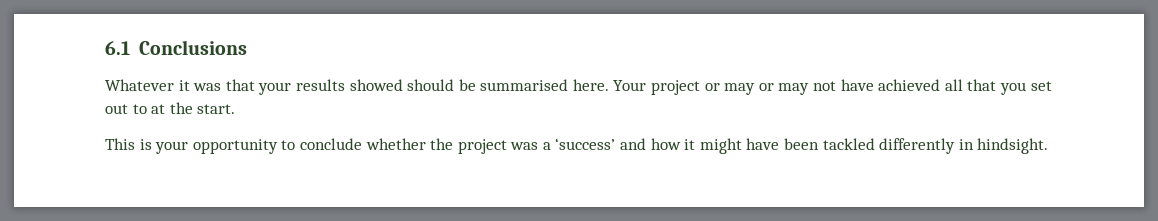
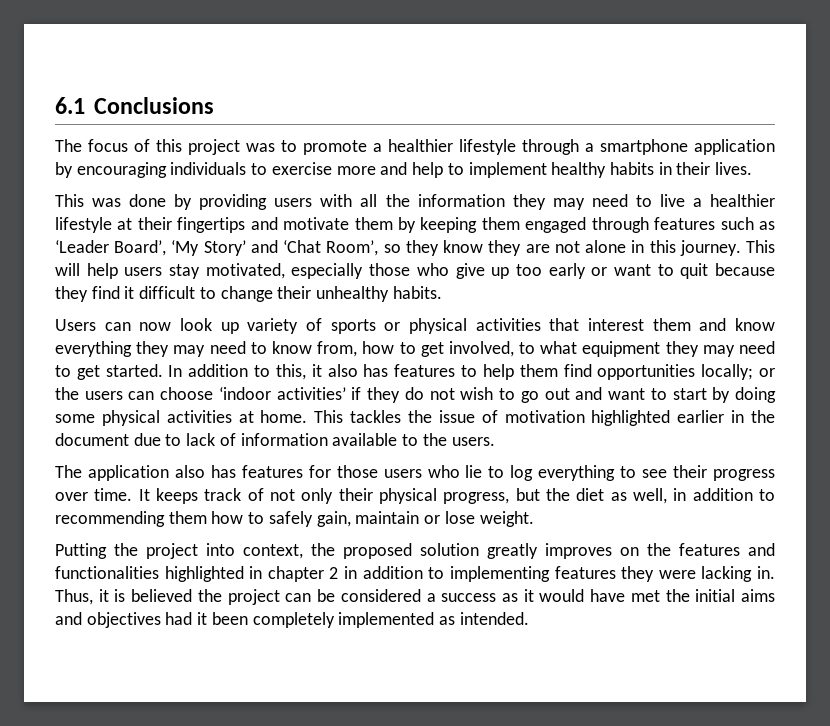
- Whatever it was that your results showed should be summarised here. Your project or may or may not have achieved all that you set out to at the start.
- This is your opportunity to conclude whether the project was a ‘success’ and how it might have been tackled differently in hindsight.
+ The focus of this project was to promote a healthier lifestyle through a smartphone application by encouraging individuals to exercise more and help to implement healthy habits in their lives.
+ This was done by providing users with all the information they may need to live a healthier lifestyle at their fingertips and motivate them by keeping them engaged through features such as ‘Leader Board’, ‘My Story’ and ‘Chat Room’, so they know they are not alone in this journey. This will help users stay motivated, especially those who give up too early or want to quit because they find it difficult to change their unhealthy habits.
+ Users can now look up variety of sports or physical activities that interest them and know everything they may need to know from, how to get involved, to what equipment they may need to get started. In addition to this, it also has features to help them find opportunities locally; or the users can choose ‘indoor activities’ if they do not wish to go out and want to start by doing some physical activities at home. This tackles the issue of motivation highlighted earlier in the document due to lack of information available to the users.
+ The application also has features for those users who lie to log everything to see their progress over time. It keeps track of not only their physical progress, but the diet as well, in addition to recommending them how to safely gain, maintain or lose weight.
+ Putting the project into context, the proposed solution greatly improves on the features and functionalities highlighted in chapter 2 in addition to implementing features they were lacking in. Thus, it is believed the project can be considered a success as it would have met the initial aims and objectives had it been completely implemented as intended.

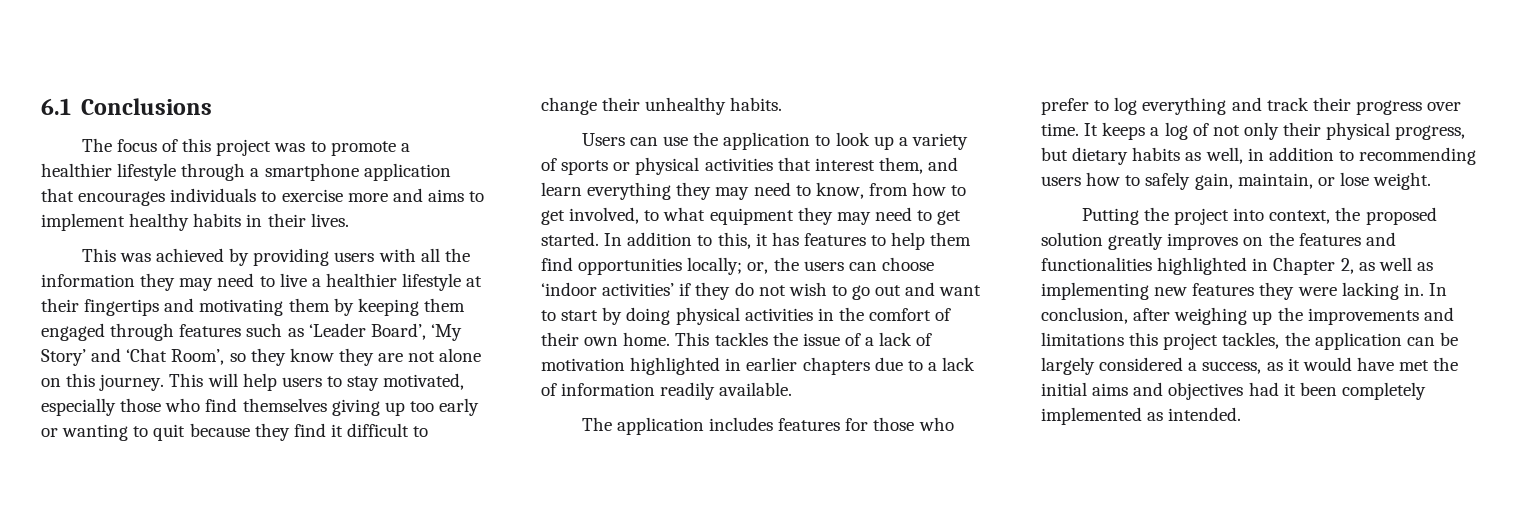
- The focus of this project was to promote a healthier lifestyle through a smartphone application by encouraging individuals to exercise more and help to implement healthy habits in their lives.
+ The focus of this project was to promote a healthier lifestyle through a smartphone application that encourages individuals to exercise more and aims to implement healthy habits in their lives.
- This was done by providing users with all the information they may need to live a healthier lifestyle at their fingertips and motivate them by keeping them engaged through features such as ‘Leader Board’, ‘My Story’ and ‘Chat Room’, so they know they are not alone in this journey.
+ This was achieved by providing users with all the information they may need to live a healthier lifestyle at their fingertips and motivating them by keeping them engaged through features such as ‘Leader Board’, ‘My Story’ and ‘Chat Room’, so they know they are not alone on this journey.
- This will help users stay motivated, especially those who give up too early or want to quit because they find it difficult to change their unhealthy habits.
+ This will help users to stay motivated, especially those who find themselves giving up too early or wanting to quit because they find it difficult to change their unhealthy habits.
- Users can now look up variety of sports or physical activities that interest them and know everything they may need to know from, how to get involved, to what equipment they may need to get started.
+ Users can use the application to look up a variety of sports or physical activities that interest them, and learn everything they may need to know, from how to get involved, to what equipment they may need to get started.
- In addition to this, it also has features to help them find opportunities locally; or the users can choose ‘indoor activities’ if they do not wish to go out and want to start by doing some physical activities at home.
+ In addition to this, it has features to help them find opportunities locally; or, the users can choose ‘indoor activities’ if they do not wish to go out and want to start by doing physical activities in the comfort of their own home.
- This tackles the issue of motivation highlighted earlier in the document due to lack of information available to the users.
+ This tackles the issue of a lack of motivation highlighted in earlier chapters due to a lack of information readily available.
- The application also has features for those users who lie to log everything to see their progress over time.
+ The application includes features for those who prefer to log everything and track their progress over time.
- It keeps track of not only their physical progress, but the diet as well, in addition to recommending them how to safely gain, maintain or lose weight.
+ It keeps a log of not only their physical progress, but dietary habits as well, in addition to recommending users how to safely gain, maintain, or lose weight.
- Putting the project into context, the proposed solution greatly improves on the features and functionalities highlighted in chapter 2 in addition to implementing features they were lacking in.
+ Putting the project into context, the proposed solution greatly improves on the features and functionalities highlighted in Chapter 2, as well as implementing new features they were lacking in.
- Thus, it is believed the project can be considered a success as it would have met the initial aims and objectives had it been completely implemented as intended.
+ In conclusion, after weighing up the improvements and limitations this project tackles, the application can be largely considered a success, as it would have met the initial aims and objectives had it been completely implemented as intended.

